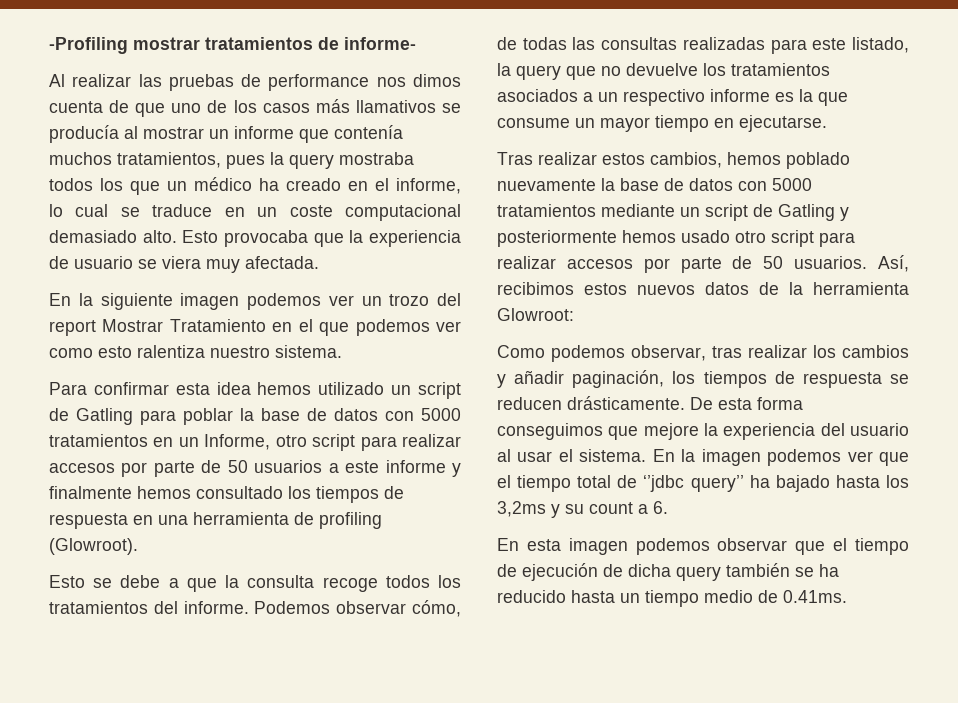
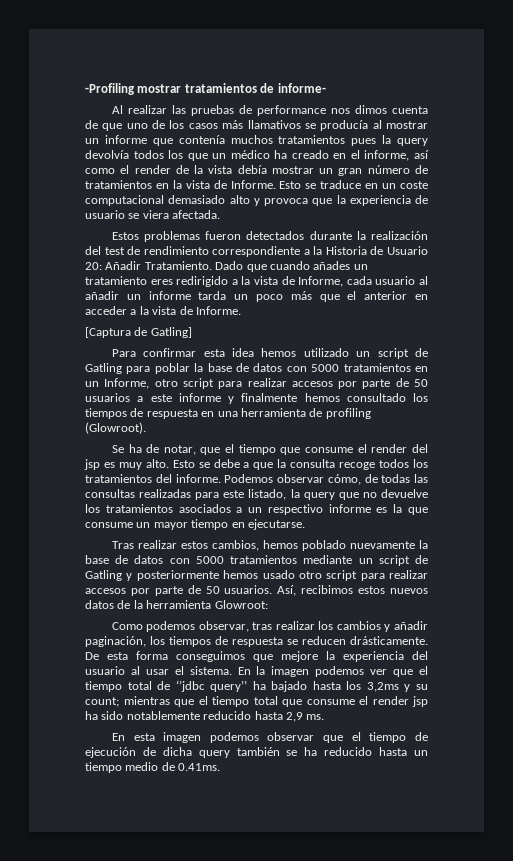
- Al realizar las pruebas de performance nos dimos cuenta de que uno de los casos más llamativos se producía al mostrar un informe que contenía muchos tratamientos, pues la query mostraba todos los que un médico ha creado en el informe, lo cual se traduce en un coste computacional demasiado alto. Esto provocaba que la experiencia de usuario se viera muy afectada.
+ Al realizar las pruebas de performance nos dimos cuenta de que uno de los casos más llamativos se producía al mostrar un informe que contenía muchos tratamientos pues la query devolvía todos los que un médico ha creado en el informe, así como el render de la vista debía mostrar un gran número de tratamientos en la vista de Informe. Esto se traduce en un coste computacional demasiado alto y provoca que la experiencia de usuario se viera afectada.
- En la siguiente imagen podemos ver un trozo del report Mostrar Tratamiento en el que podemos ver como esto ralentiza nuestro sistema.
+ Estos problemas fueron detectados durante la realización del test de rendimiento correspondiente a la Historia de Usuario 20: Añadir Tratamiento. Dado que cuando añades un tratamiento eres redirigido a la vista de Informe, cada usuario al añadir un informe tarda un poco más que el anterior en acceder a la vista de Informe.
+ [Captura de Gatling]
+ Se ha de notar, que el tiempo que consume el render del jsp es muy alto.
- En la imagen podemos ver que el tiempo total de ‘’jdbc query’’ ha bajado hasta los 3,2ms y su count a 6.
+ En la imagen podemos ver que el tiempo total de ‘’jdbc query’’ ha bajado hasta los 3,2ms y su count; mientras que el tiempo total que consume el render jsp ha sido notablemente reducido hasta 2,9 ms.

